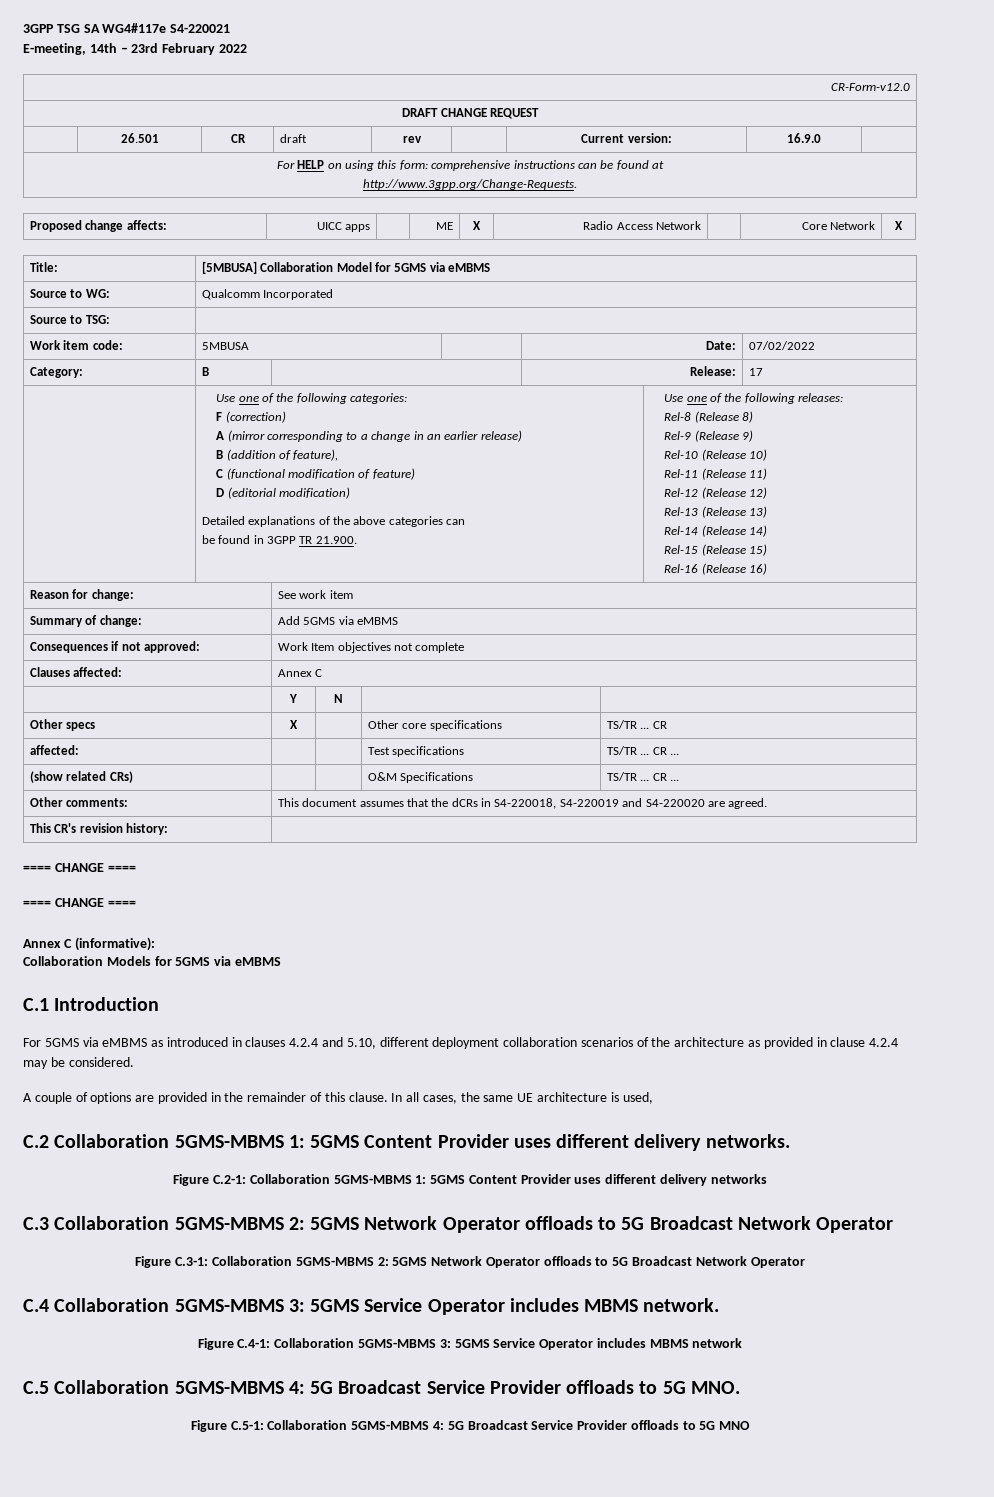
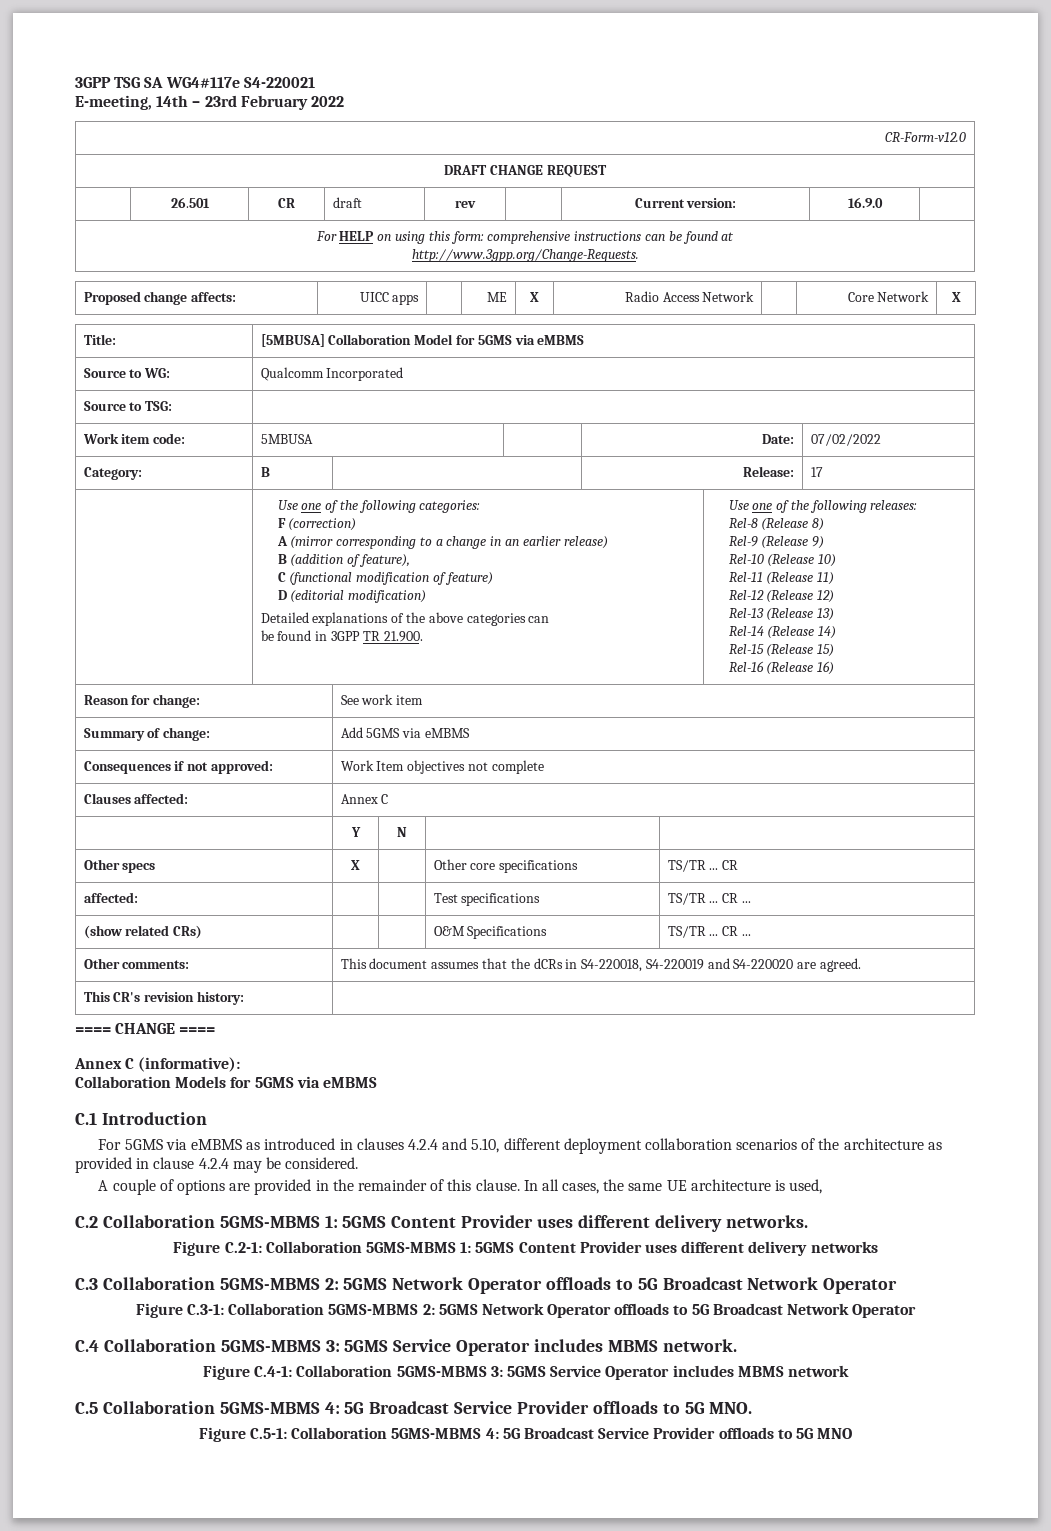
  This CR's revision history: |
- ==== CHANGE ====

